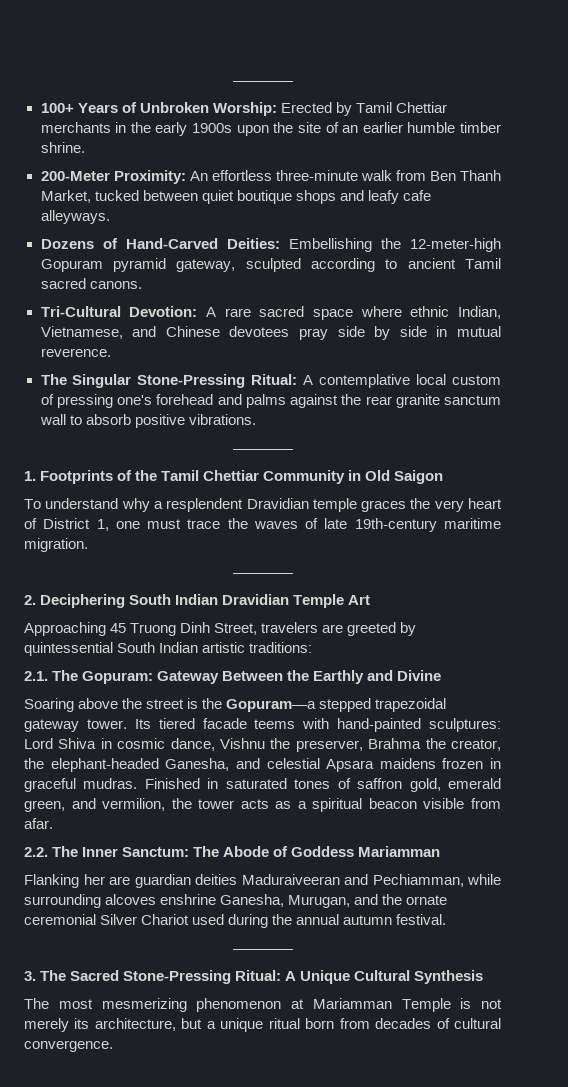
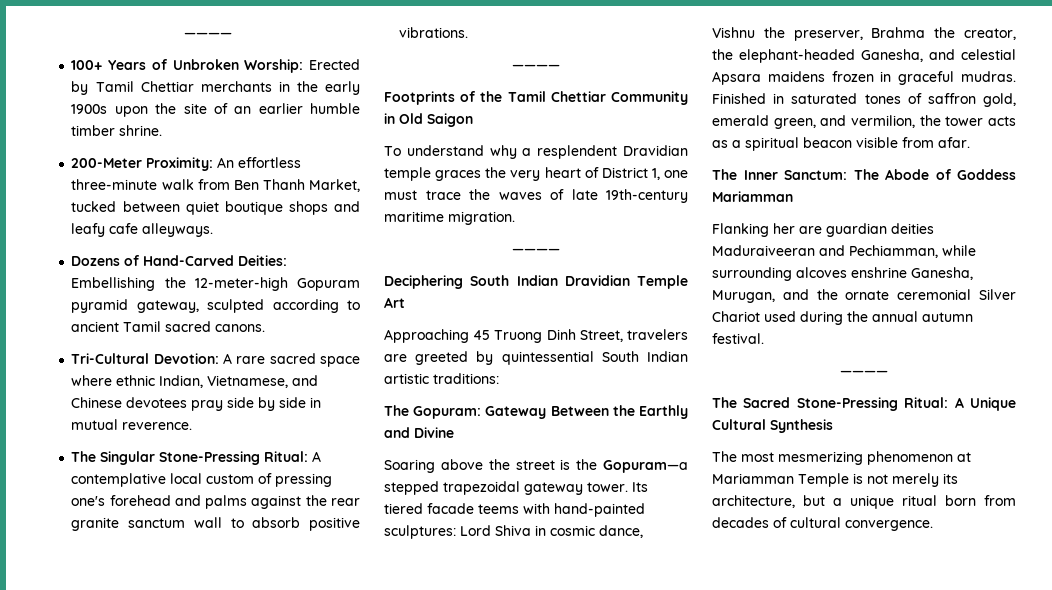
- 1. Footprints of the Tamil Chettiar Community in Old Saigon
+ Footprints of the Tamil Chettiar Community in Old Saigon
- 2. Deciphering South Indian Dravidian Temple Art
+ Deciphering South Indian Dravidian Temple Art
- 2.1. The Gopuram: Gateway Between the Earthly and Divine
+ The Gopuram: Gateway Between the Earthly and Divine
- 2.2. The Inner Sanctum: The Abode of Goddess Mariamman
+ The Inner Sanctum: The Abode of Goddess Mariamman
- 3. The Sacred Stone-Pressing Ritual: A Unique Cultural Synthesis
+ The Sacred Stone-Pressing Ritual: A Unique Cultural Synthesis

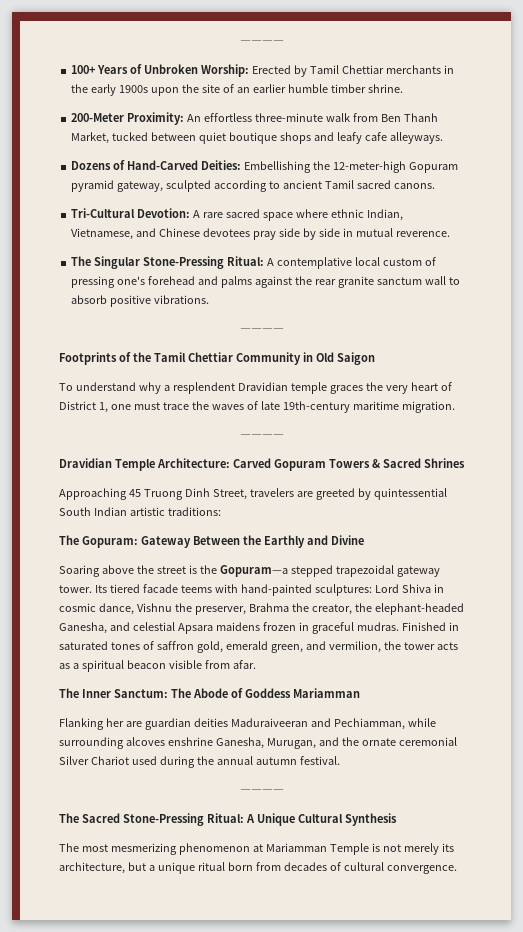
- Deciphering South Indian Dravidian Temple Art
+ Dravidian Temple Architecture: Carved Gopuram Towers & Sacred Shrines

